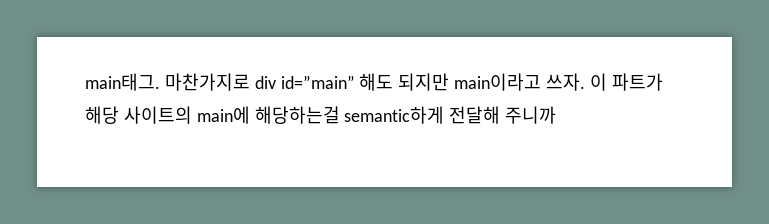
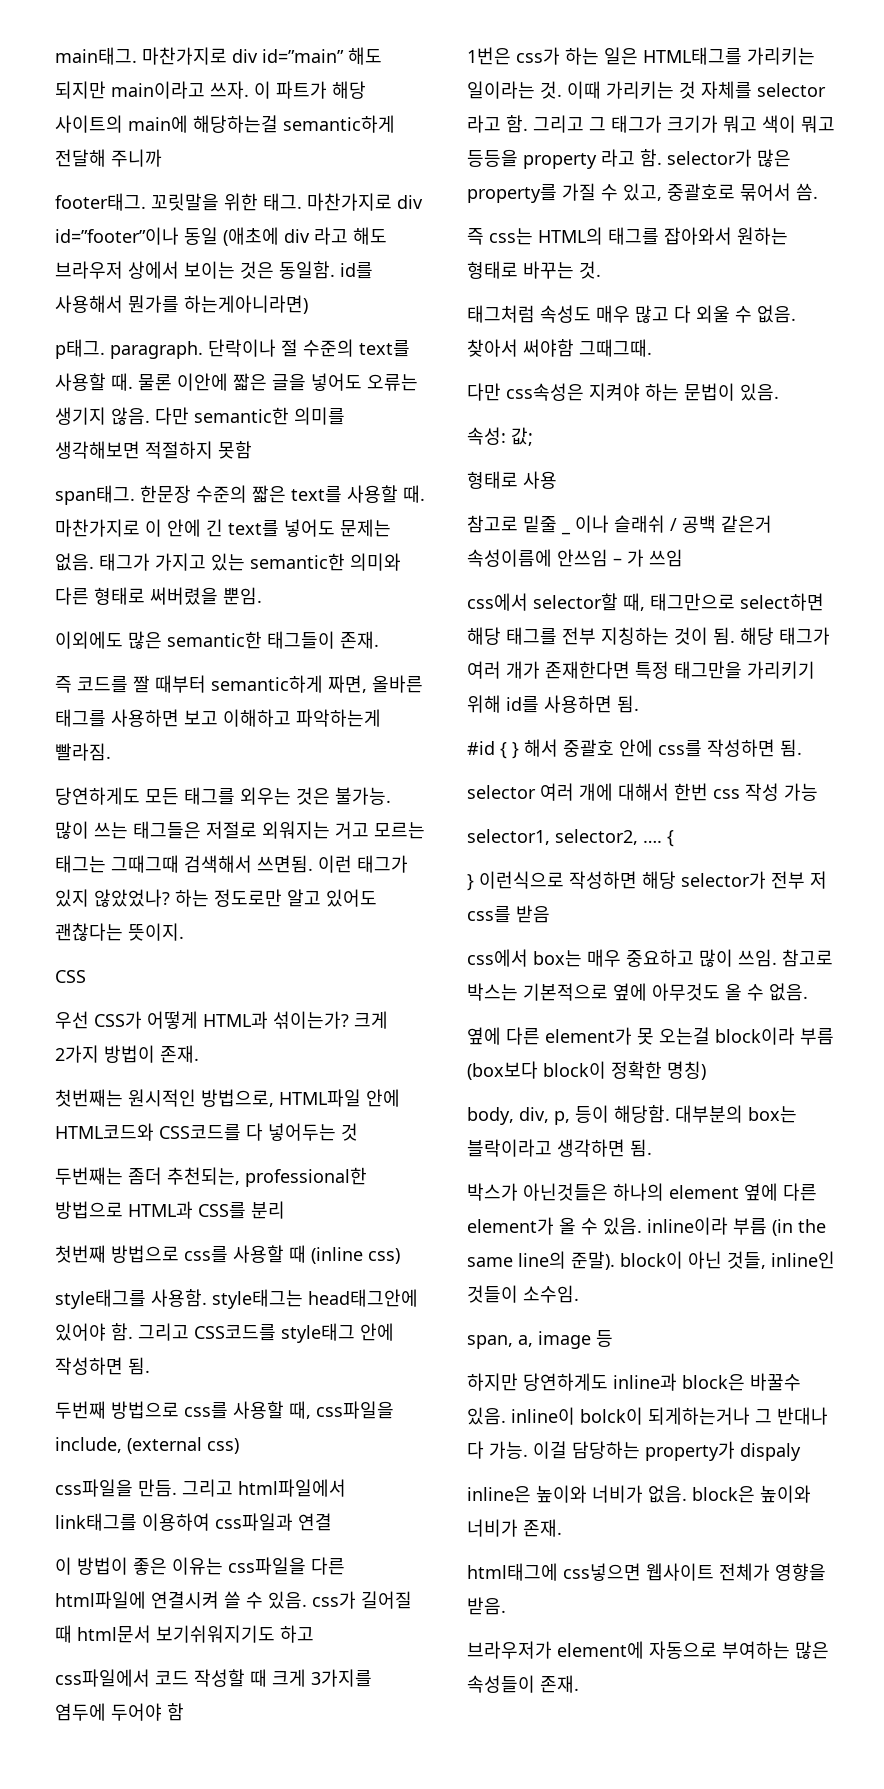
+ footer태그. 꼬릿말을 위한 태그. 마찬가지로 div id=”footer”이나 동일 (애초에 div 라고 해도 브라우저 상에서 보이는 것은 동일함. id를 사용해서 뭔가를 하는게아니라면)
+ p태그. paragraph. 단락이나 절 수준의 text를 사용할 때. 물론 이안에 짧은 글을 넣어도 오류는 생기지 않음. 다만 semantic한 의미를 생각해보면 적절하지 못함
+ span태그. 한문장 수준의 짧은 text를 사용할 때. 마찬가지로 이 안에 긴 text를 넣어도 문제는 없음. 태그가 가지고 있는 semantic한 의미와 다른 형태로 써버렸을 뿐임.
+ 이외에도 많은 semantic한 태그들이 존재.
+ 즉 코드를 짤 때부터 semantic하게 짜면, 올바른 태그를 사용하면 보고 이해하고 파악하는게 빨라짐.
+ 당연하게도 모든 태그를 외우는 것은 불가능. 많이 쓰는 태그들은 저절로 외워지는 거고 모르는 태그는 그때그때 검색해서 쓰면됨. 이런 태그가 있지 않았었나? 하는 정도로만 알고 있어도 괜찮다는 뜻이지.
+ CSS
+ 우선 CSS가 어떻게 HTML과 섞이는가? 크게 2가지 방법이 존재.
+ 첫번째는 원시적인 방법으로, HTML파일 안에 HTML코드와 CSS코드를 다 넣어두는 것
+ 두번째는 좀더 추천되는, professional한 방법으로 HTML과 CSS를 분리
+ 첫번째 방법으로 css를 사용할 때 (inline css)
+ style태그를 사용함. style태그는 head태그안에 있어야 함. 그리고 CSS코드를 style태그 안에 작성하면 됨.
+ 두번째 방법으로 css를 사용할 때, css파일을 include, (external css)
+ css파일을 만듬. 그리고 html파일에서 link태그를 이용하여 css파일과 연결
+ 이 방법이 좋은 이유는 css파일을 다른 html파일에 연결시켜 쓸 수 있음. css가 길어질 때 html문서 보기쉬워지기도 하고
+ css파일에서 코드 작성할 때 크게 3가지를 염두에 두어야 함
+ 1번은 css가 하는 일은 HTML태그를 가리키는 일이라는 것. 이때 가리키는 것 자체를 selector 라고 함. 그리고 그 태그가 크기가 뭐고 색이 뭐고 등등을 property 라고 함. selector가 많은 property를 가질 수 있고, 중괄호로 묶어서 씀.
+ 즉 css는 HTML의 태그를 잡아와서 원하는 형태로 바꾸는 것.
+ 태그처럼 속성도 매우 많고 다 외울 수 없음. 찾아서 써야함 그때그때.
+ 다만 css속성은 지켜야 하는 문법이 있음.
+ 속성: 값;
+ 형태로 사용
+ 참고로 밑줄 _ 이나 슬래쉬 / 공백 같은거 속성이름에 안쓰임 – 가 쓰임
+ css에서 selector할 때, 태그만으로 select하면 해당 태그를 전부 지칭하는 것이 됨. 해당 태그가 여러 개가 존재한다면 특정 태그만을 가리키기 위해 id를 사용하면 됨.
+ #id { } 해서 중괄호 안에 css를 작성하면 됨.
+ selector 여러 개에 대해서 한번 css 작성 가능
+ selector1, selector2, …. {
+ } 이런식으로 작성하면 해당 selector가 전부 저 css를 받음
+ css에서 box는 매우 중요하고 많이 쓰임. 참고로 박스는 기본적으로 옆에 아무것도 올 수 없음.
+ 옆에 다른 element가 못 오는걸 block이라 부름 (box보다 block이 정확한 명칭)
+ body, div, p, 등이 해당함. 대부분의 box는 블락이라고 생각하면 됨.
+ 박스가 아닌것들은 하나의 element 옆에 다른 element가 올 수 있음. inline이라 부름 (in the same line의 준말). block이 아닌 것들, inline인 것들이 소수임.
+ span, a, image 등
+ 하지만 당연하게도 inline과 block은 바꿀수 있음. inline이 bolck이 되게하는거나 그 반대나 다 가능. 이걸 담당하는 property가 dispaly
+ inline은 높이와 너비가 없음. block은 높이와 너비가 존재.
+ html태그에 css넣으면 웹사이트 전체가 영향을 받음.
+ 브라우저가 element에 자동으로 부여하는 많은 속성들이 존재.

